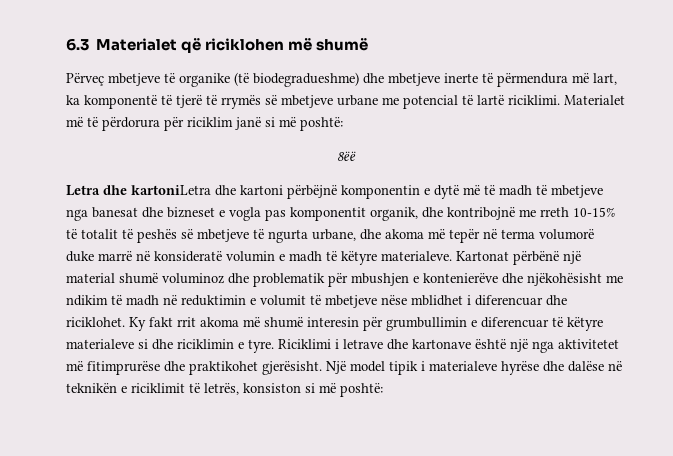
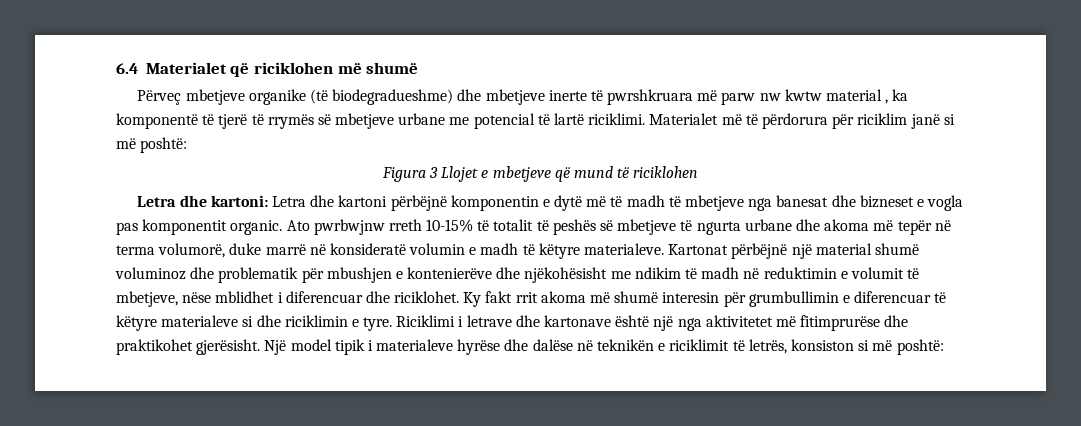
- 6.3 Materialet që riciklohen më shumë
+ 6.4 Materialet që riciklohen më shumë
- Përveç mbetjeve të organike (të biodegradueshme) dhe mbetjeve inerte të përmendura më lart, ka komponentë të tjerë të rrymës së mbetjeve urbane me potencial të lartë riciklimi.
+ Përveç mbetjeve organike (të biodegradueshme) dhe mbetjeve inerte të pwrshkruara më parw nw kwtw material , ka komponentë të tjerë të rrymës së mbetjeve urbane me potencial të lartë riciklimi.
- 8ëë
- Letra dhe kartoniLetra dhe kartoni përbëjnë komponentin e dytë më të madh të mbetjeve nga banesat dhe bizneset e vogla pas komponentit organik, dhe kontribojnë me rreth 10-15% të totalit të peshës së mbetjeve të ngurta urbane, dhe akoma më tepër në terma volumorë duke marrë në konsideratë volumin e madh të këtyre materialeve.
+ Figura 3 Llojet e mbetjeve që mund të riciklohen
+ Letra dhe kartoni: Letra dhe kartoni përbëjnë komponentin e dytë më të madh të mbetjeve nga banesat dhe bizneset e vogla pas komponentit organic. Ato pwrbwjnw rreth 10-15% të totalit të peshës së mbetjeve të ngurta urbane dhe akoma më tepër në terma volumorë, duke marrë në konsideratë volumin e madh të këtyre materialeve.
- Kartonat përbënë një material shumë voluminoz dhe problematik për mbushjen e kontenierëve dhe njëkohësisht me ndikim të madh në reduktimin e volumit të mbetjeve nëse mblidhet i diferencuar dhe riciklohet.
+ Kartonat përbëjnë një material shumë voluminoz dhe problematik për mbushjen e kontenierëve dhe njëkohësisht me ndikim të madh në reduktimin e volumit të mbetjeve, nëse mblidhet i diferencuar dhe riciklohet.

